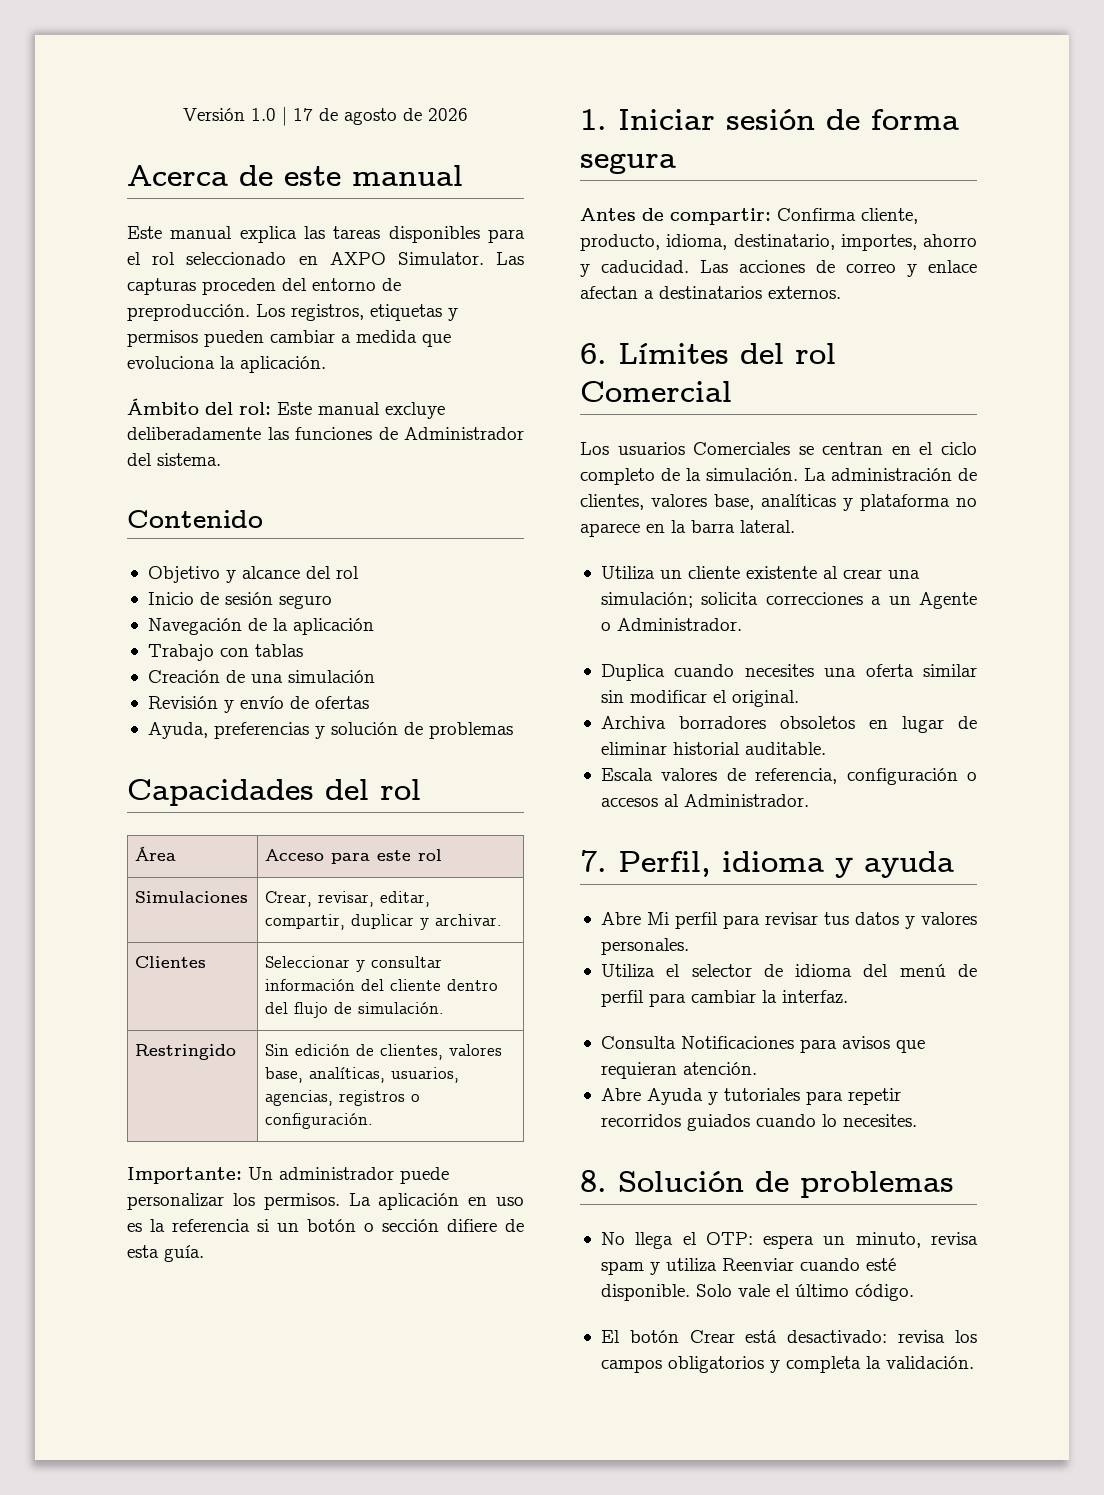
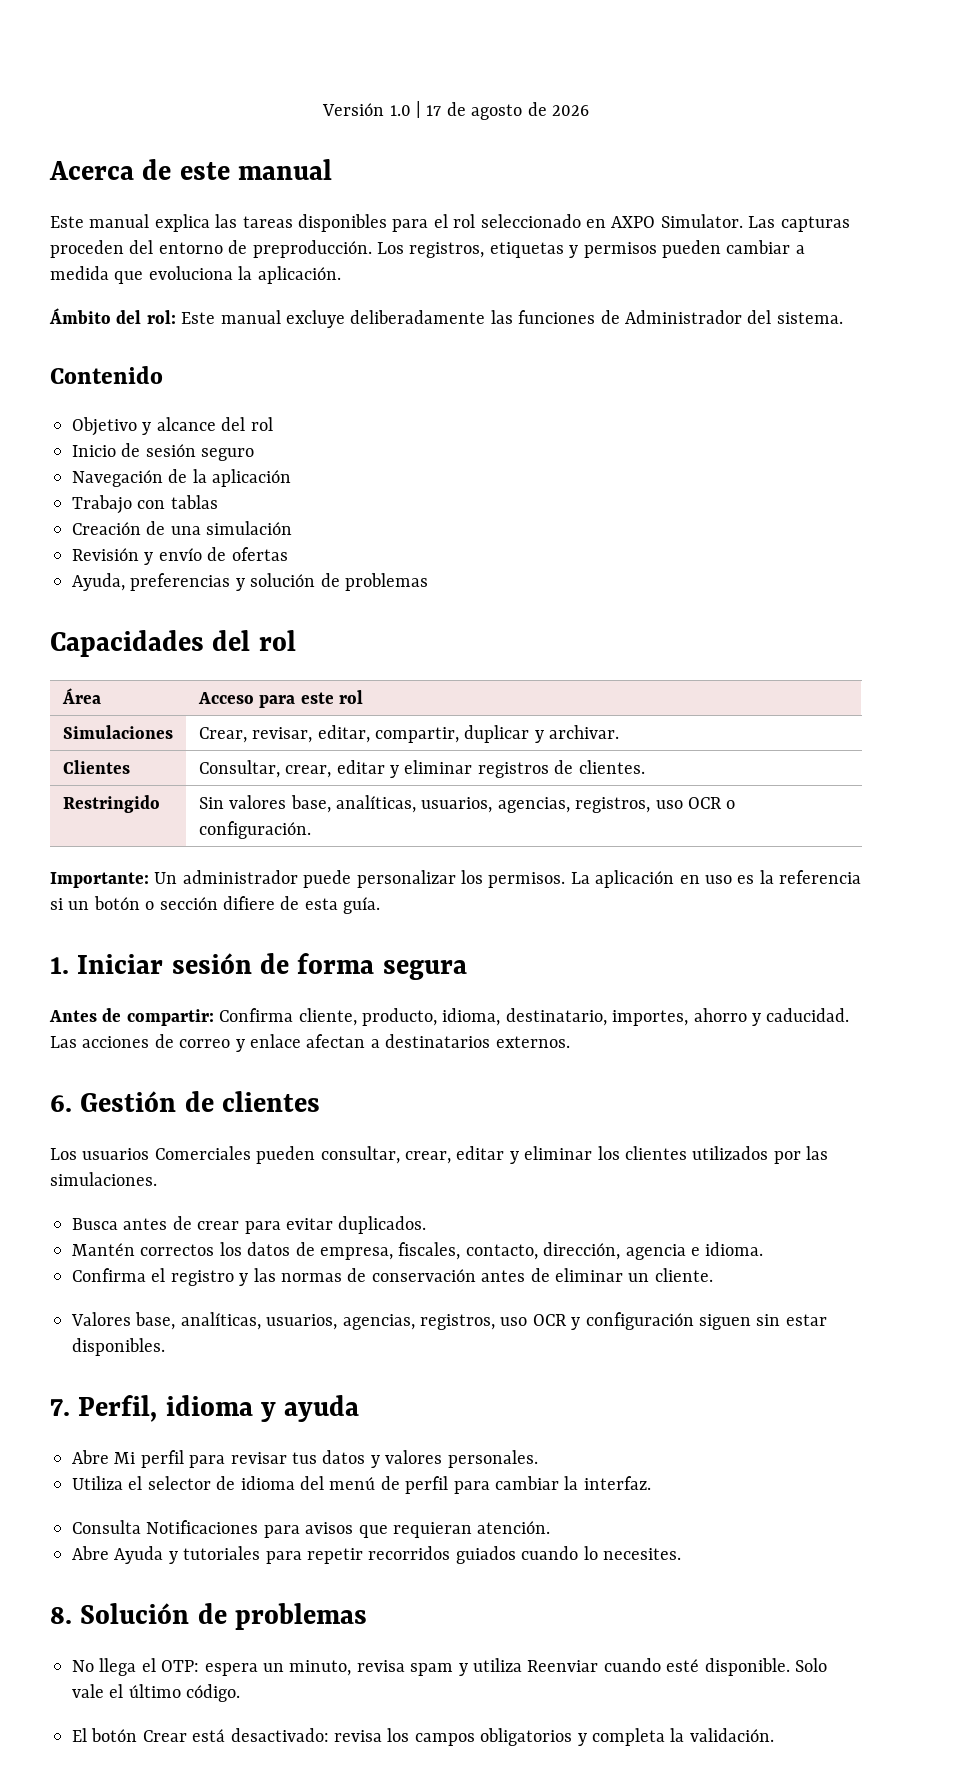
- Clientes | Seleccionar y consultar información del cliente dentro del flujo de simulación.
+ Clientes | Consultar, crear, editar y eliminar registros de clientes.
- Restringido | Sin edición de clientes, valores base, analíticas, usuarios, agencias, registros o configuración.
+ Restringido | Sin valores base, analíticas, usuarios, agencias, registros, uso OCR o configuración.
- 6. Límites del rol Comercial
+ 6. Gestión de clientes
- Los usuarios Comerciales se centran en el ciclo completo de la simulación. La administración de clientes, valores base, analíticas y plataforma no aparece en la barra lateral.
- Utiliza un cliente existente al crear una simulación; solicita correcciones a un Agente o Administrador.
- Duplica cuando necesites una oferta similar sin modificar el original.
- Archiva borradores obsoletos en lugar de eliminar historial auditable.
- Escala valores de referencia, configuración o accesos al Administrador.
+ Los usuarios Comerciales pueden consultar, crear, editar y eliminar los clientes utilizados por las simulaciones.
+ Busca antes de crear para evitar duplicados.
+ Mantén correctos los datos de empresa, fiscales, contacto, dirección, agencia e idioma.
+ Confirma el registro y las normas de conservación antes de eliminar un cliente.
+ Valores base, analíticas, usuarios, agencias, registros, uso OCR y configuración siguen sin estar disponibles.

